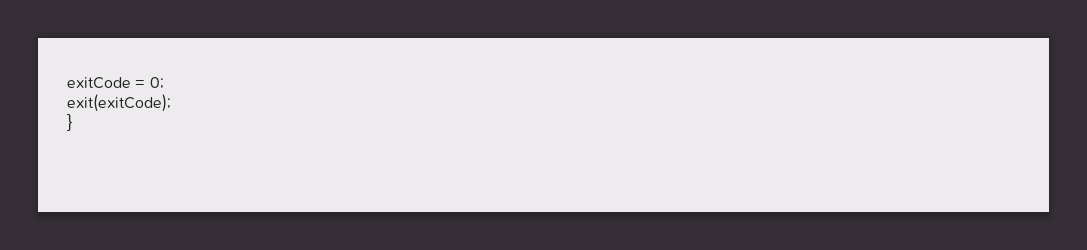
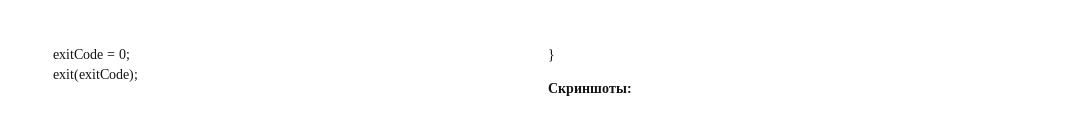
+ Скриншоты:

